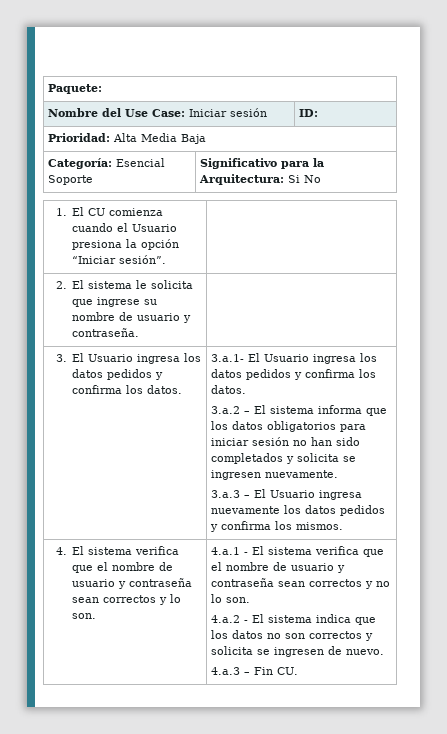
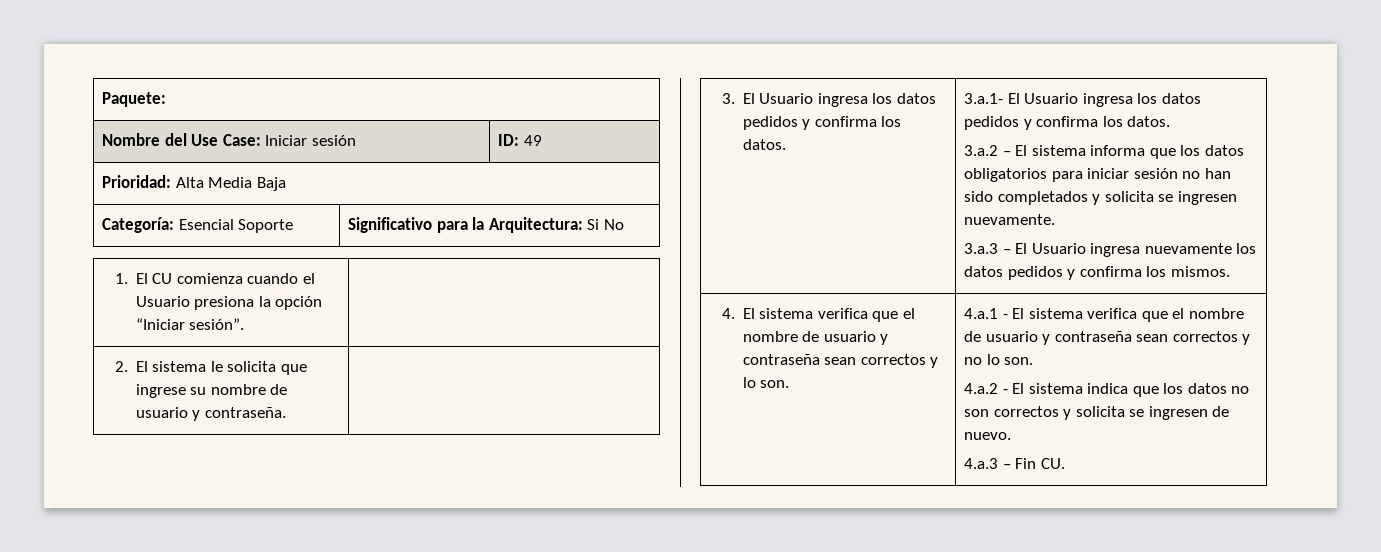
- Nombre del Use Case: Iniciar sesión | ID:
+ Nombre del Use Case: Iniciar sesión | ID: 49

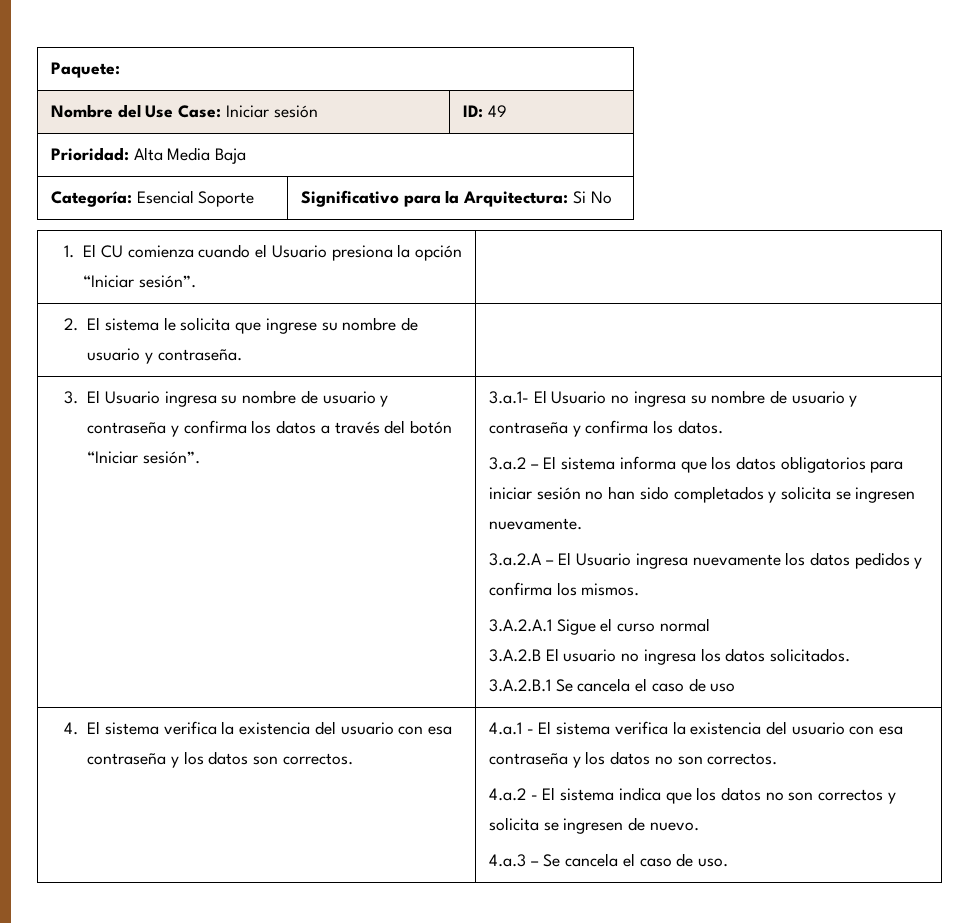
- 3. El Usuario ingresa los datos pedidos y confirma los datos. | 3.a.1- El Usuario ingresa los datos pedidos y confirma los datos.
+ 3. El Usuario ingresa su nombre de usuario y contraseña y confirma los datos a través del botón “Iniciar sesión”. | 3.a.1- El Usuario no ingresa su nombre de usuario y contraseña y confirma los datos.
- 3.a.3 – El Usuario ingresa nuevamente los datos pedidos y confirma los mismos.
+ 3.a.2.A – El Usuario ingresa nuevamente los datos pedidos y confirma los mismos.
- 4. El sistema verifica que el nombre de usuario y contraseña sean correctos y lo son.
+ 3.A.2.A.1 Sigue el curso normal
+ 3.A.2.B El usuario no ingresa los datos solicitados.
+ 3.A.2.B.1 Se cancela el caso de uso
+ 4. El sistema verifica la existencia del usuario con esa contraseña y los datos son correctos.
- 4.a.1 - El sistema verifica que el nombre de usuario y contraseña sean correctos y no lo son.
+ 4.a.1 - El sistema verifica la existencia del usuario con esa contraseña y los datos no son correctos.
- 4.a.3 – Fin CU.
+ 4.a.3 – Se cancela el caso de uso.

